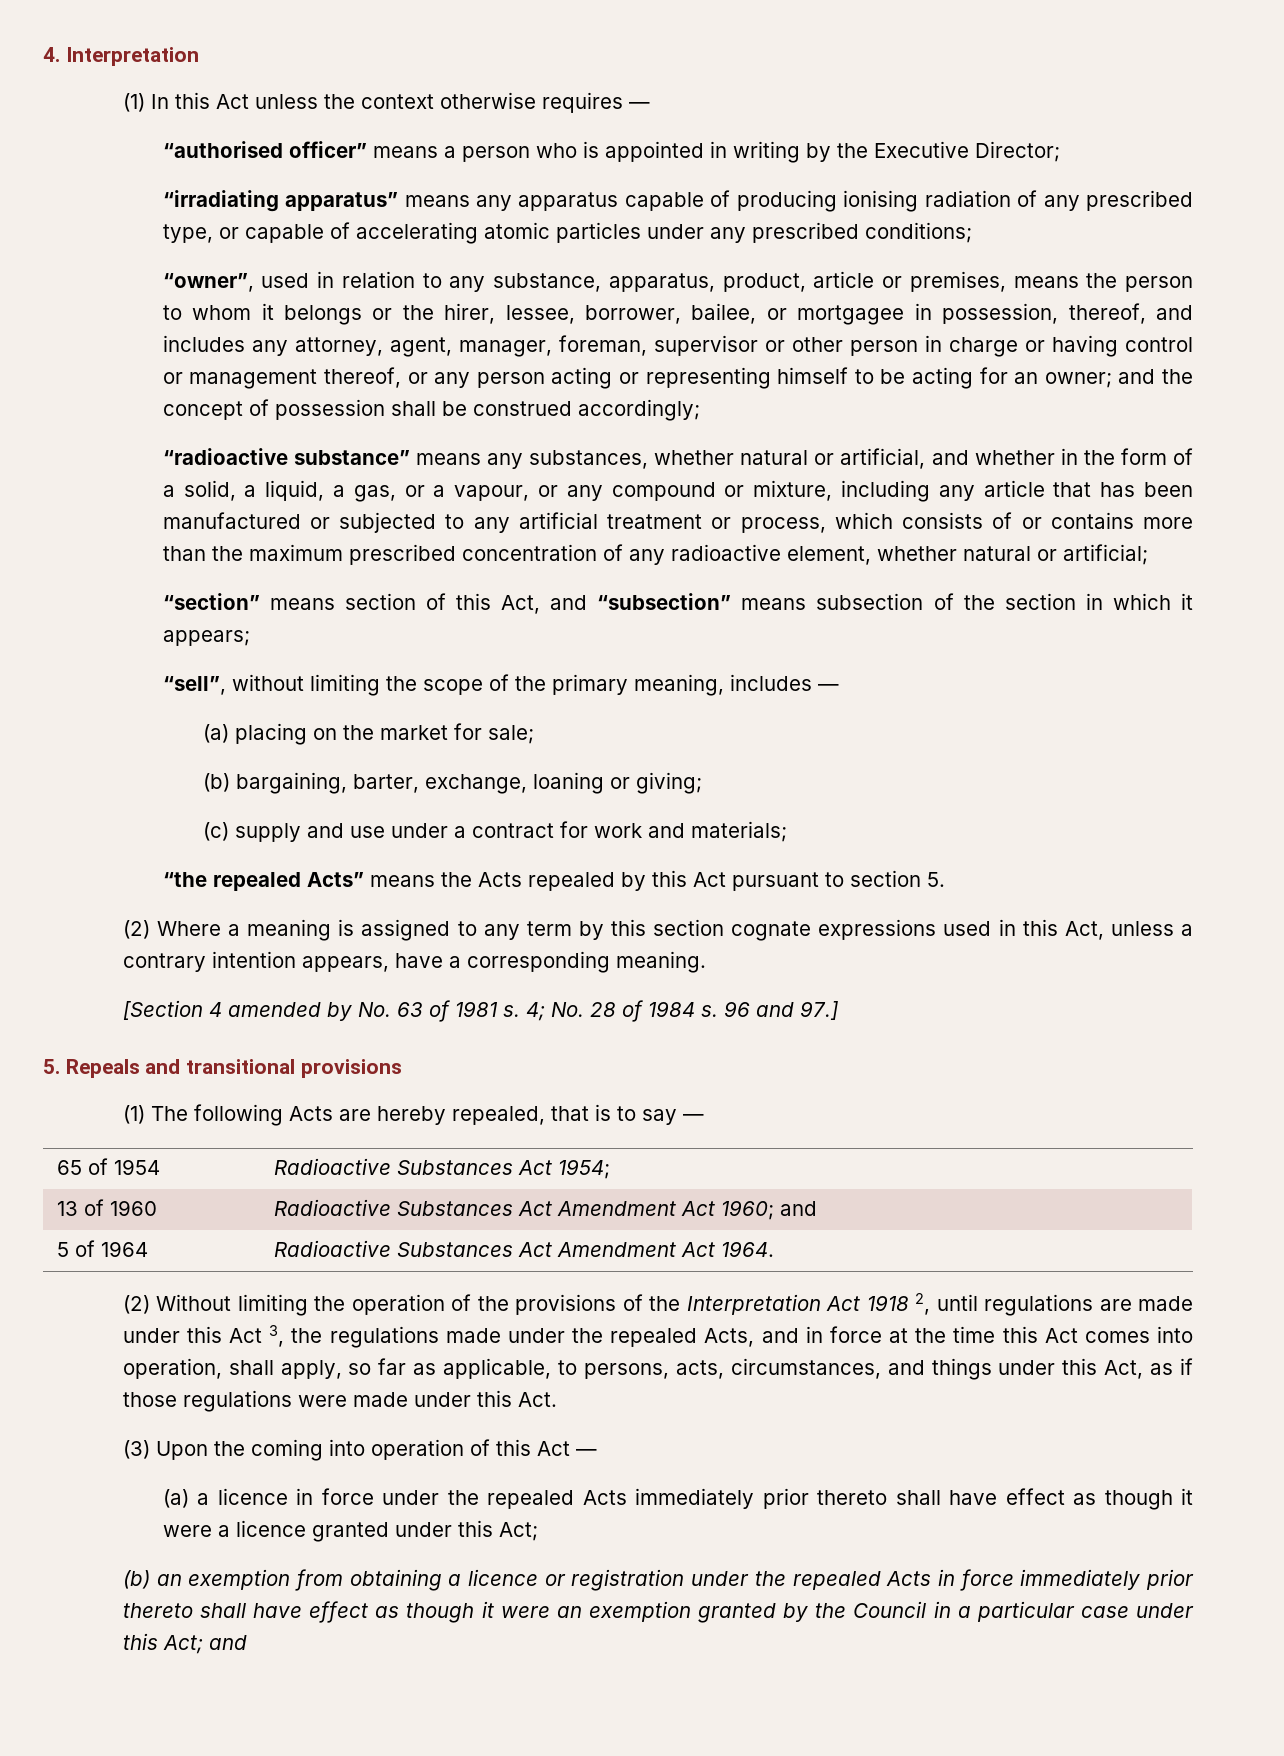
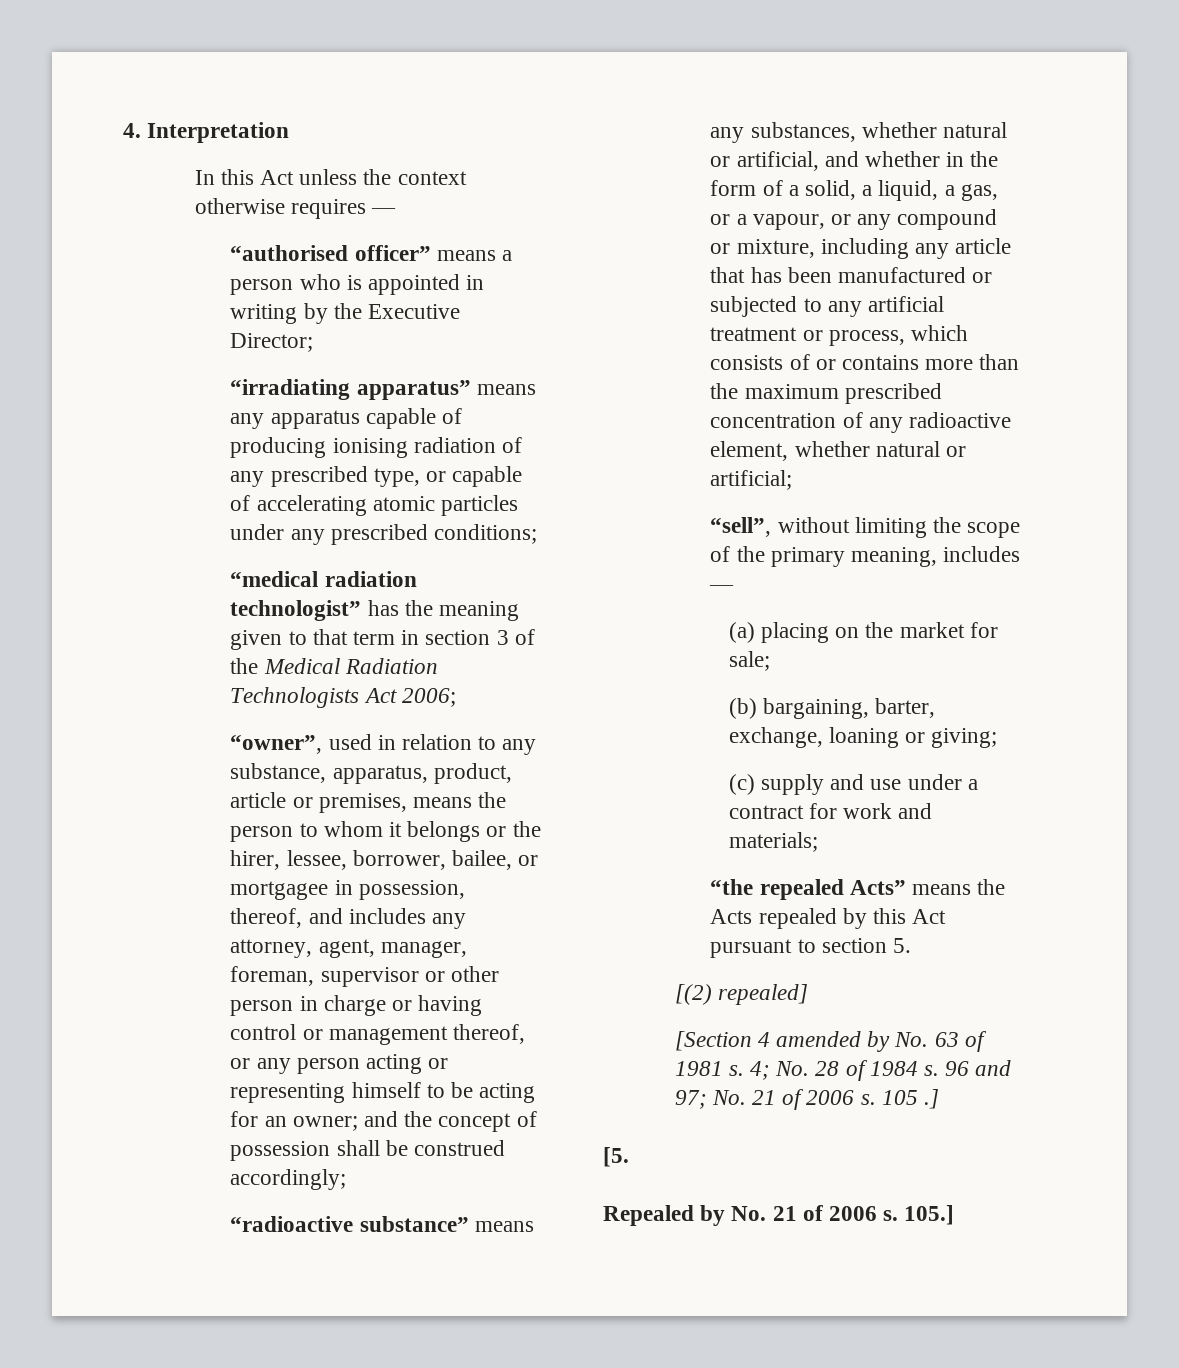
- (1) In this Act unless the context otherwise requires —
+ In this Act unless the context otherwise requires —
+ “medical radiation technologist” has the meaning given to that term in section 3 of the Medical Radiation Technologists Act 2006;
- “section” means section of this Act, and “subsection” means subsection of the section in which it appears;
- (2) Where a meaning is assigned to any term by this section cognate expressions used in this Act, unless a contrary intention appears, have a corresponding meaning.
+ [(2) repealed]
- 96 and 97.]
- 5. Repeals and transitional provisions
- (1) The following Acts are hereby repealed, that is to say —
- 65 of 1954 | Radioactive Substances Act 1954;
- 13 of 1960 | Radioactive Substances Act Amendment Act 1960; and
- 5 of 1964 | Radioactive Substances Act Amendment Act 1964.
- (2) Without limiting the operation of the provisions of the Interpretation Act 1918 2, until regulations are made under this Act 3, the regulations made under the repealed Acts, and in force at the time this Act comes into operation, shall apply, so far as applicable, to persons, acts, circumstances, and things under this Act, as if those regulations were made under this Act.
- (3) Upon the coming into operation of this Act —
- (a) a licence in force under the repealed Acts immediately prior thereto shall have effect as though it were a licence granted under this Act;
- (b) an exemption from obtaining a licence or registration under the repealed Acts in force immediately prior thereto shall have effect as though it were an exemption granted by the Council in a particular case under this Act; and
+ 96 and 97; No. 21 of 2006 s. 105 .]
+ [5.
+ Repealed by No. 21 of 2006 s. 105.]

